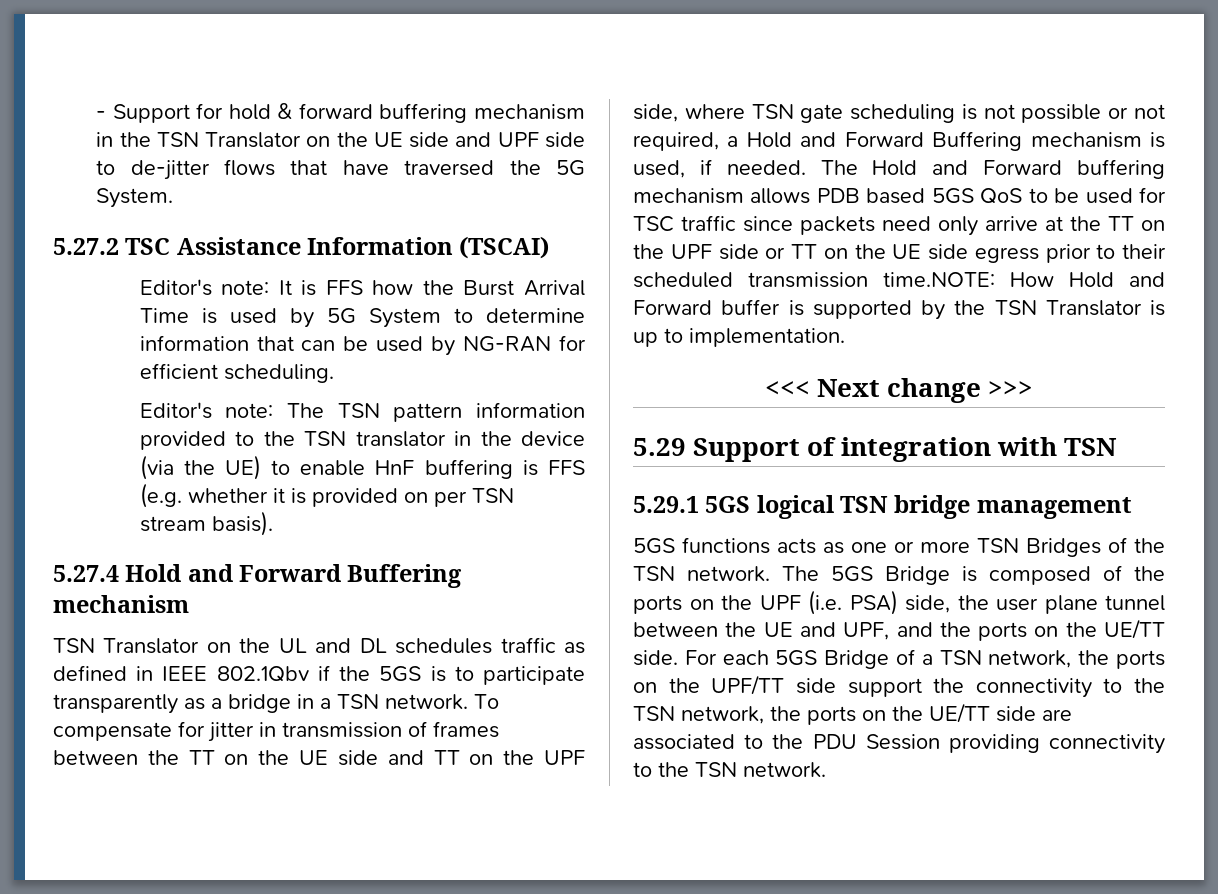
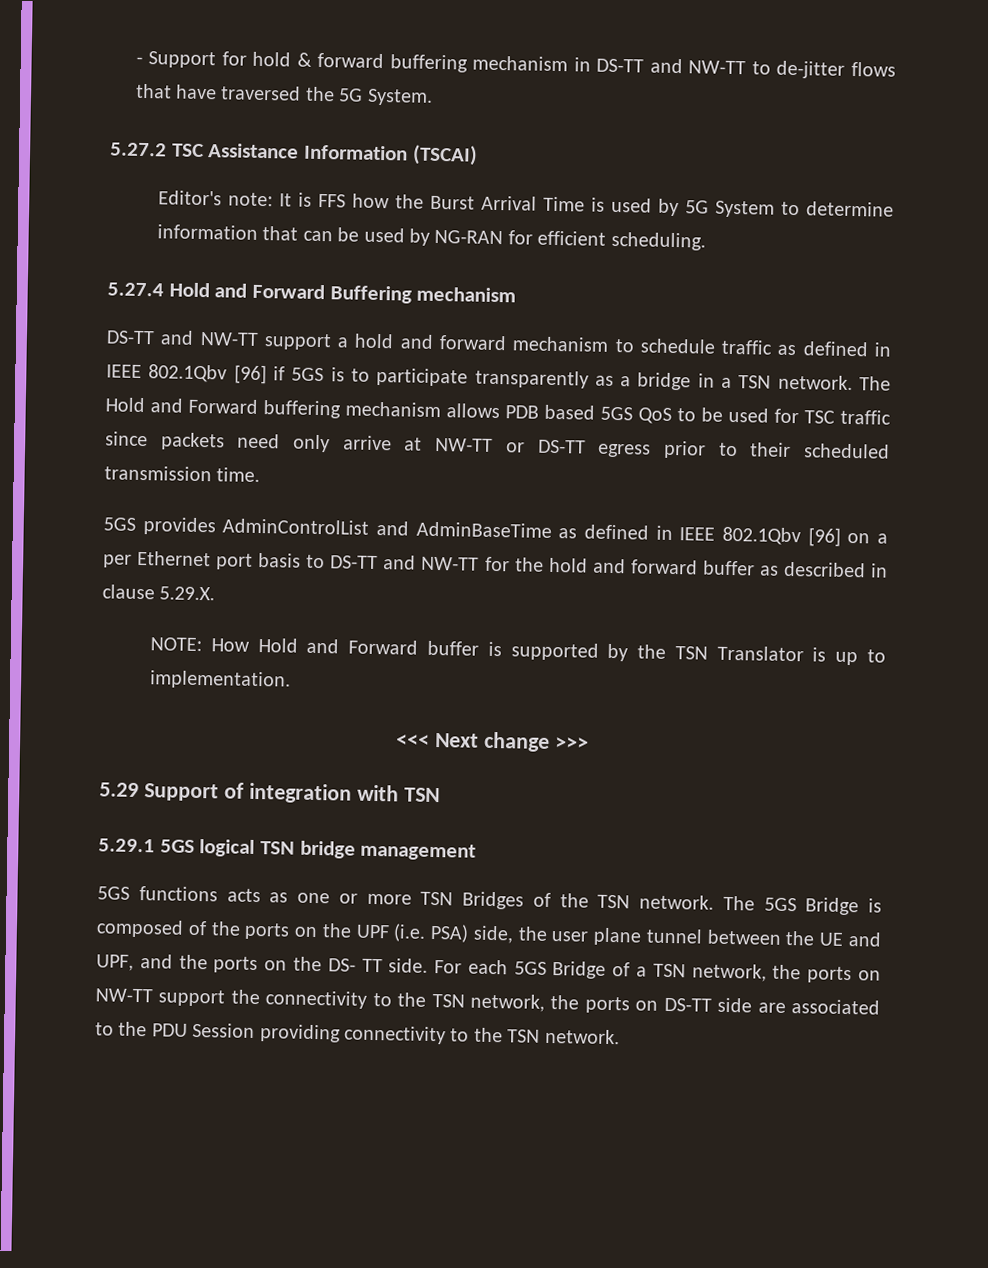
- - Support for hold & forward buffering mechanism in the TSN Translator on the UE side and UPF side to de-jitter flows that have traversed the 5G System.
+ - Support for hold & forward buffering mechanism in DS-TT and NW-TT to de-jitter flows that have traversed the 5G System.
- Editor's note: The TSN pattern information provided to the TSN translator in the device (via the UE) to enable HnF buffering is FFS (e.g. whether it is provided on per TSN stream basis).
- TSN Translator on the UL and DL schedules traffic as defined in IEEE 802.1Qbv if the 5GS is to participate transparently as a bridge in a TSN network.
+ DS-TT and NW-TT support a hold and forward mechanism to schedule traffic as defined in IEEE 802.1Qbv [96] if 5GS is to participate transparently as a bridge in a TSN network.
- To compensate for jitter in transmission of frames between the TT on the UE side and TT on the UPF side, where TSN gate scheduling is not possible or not required, a Hold and Forward Buffering mechanism is used, if needed.
- The Hold and Forward buffering mechanism allows PDB based 5GS QoS to be used for TSC traffic since packets need only arrive at the TT on the UPF side or TT on the UE side egress prior to their scheduled transmission time.NOTE: How Hold and Forward buffer is supported by the TSN Translator is up to implementation.
+ The Hold and Forward buffering mechanism allows PDB based 5GS QoS to be used for TSC traffic since packets need only arrive at NW-TT or DS-TT egress prior to their scheduled transmission time.
+ 5GS provides AdminControlList and AdminBaseTime as defined in IEEE 802.1Qbv [96] on a per Ethernet port basis to DS-TT and NW-TT for the hold and forward buffer as described in clause 5.29.X.
+ NOTE: How Hold and Forward buffer is supported by the TSN Translator is up to implementation.
- The 5GS Bridge is composed of the ports on the UPF (i.e. PSA) side, the user plane tunnel between the UE and UPF, and the ports on the UE/TT side.
+ The 5GS Bridge is composed of the ports on the UPF (i.e. PSA) side, the user plane tunnel between the UE and UPF, and the ports on the DS- TT side.
- For each 5GS Bridge of a TSN network, the ports on the UPF/TT side support the connectivity to the TSN network, the ports on the UE/TT side are associated to the PDU Session providing connectivity to the TSN network.
+ For each 5GS Bridge of a TSN network, the ports on NW-TT support the connectivity to the TSN network, the ports on DS-TT side are associated to the PDU Session providing connectivity to the TSN network.

